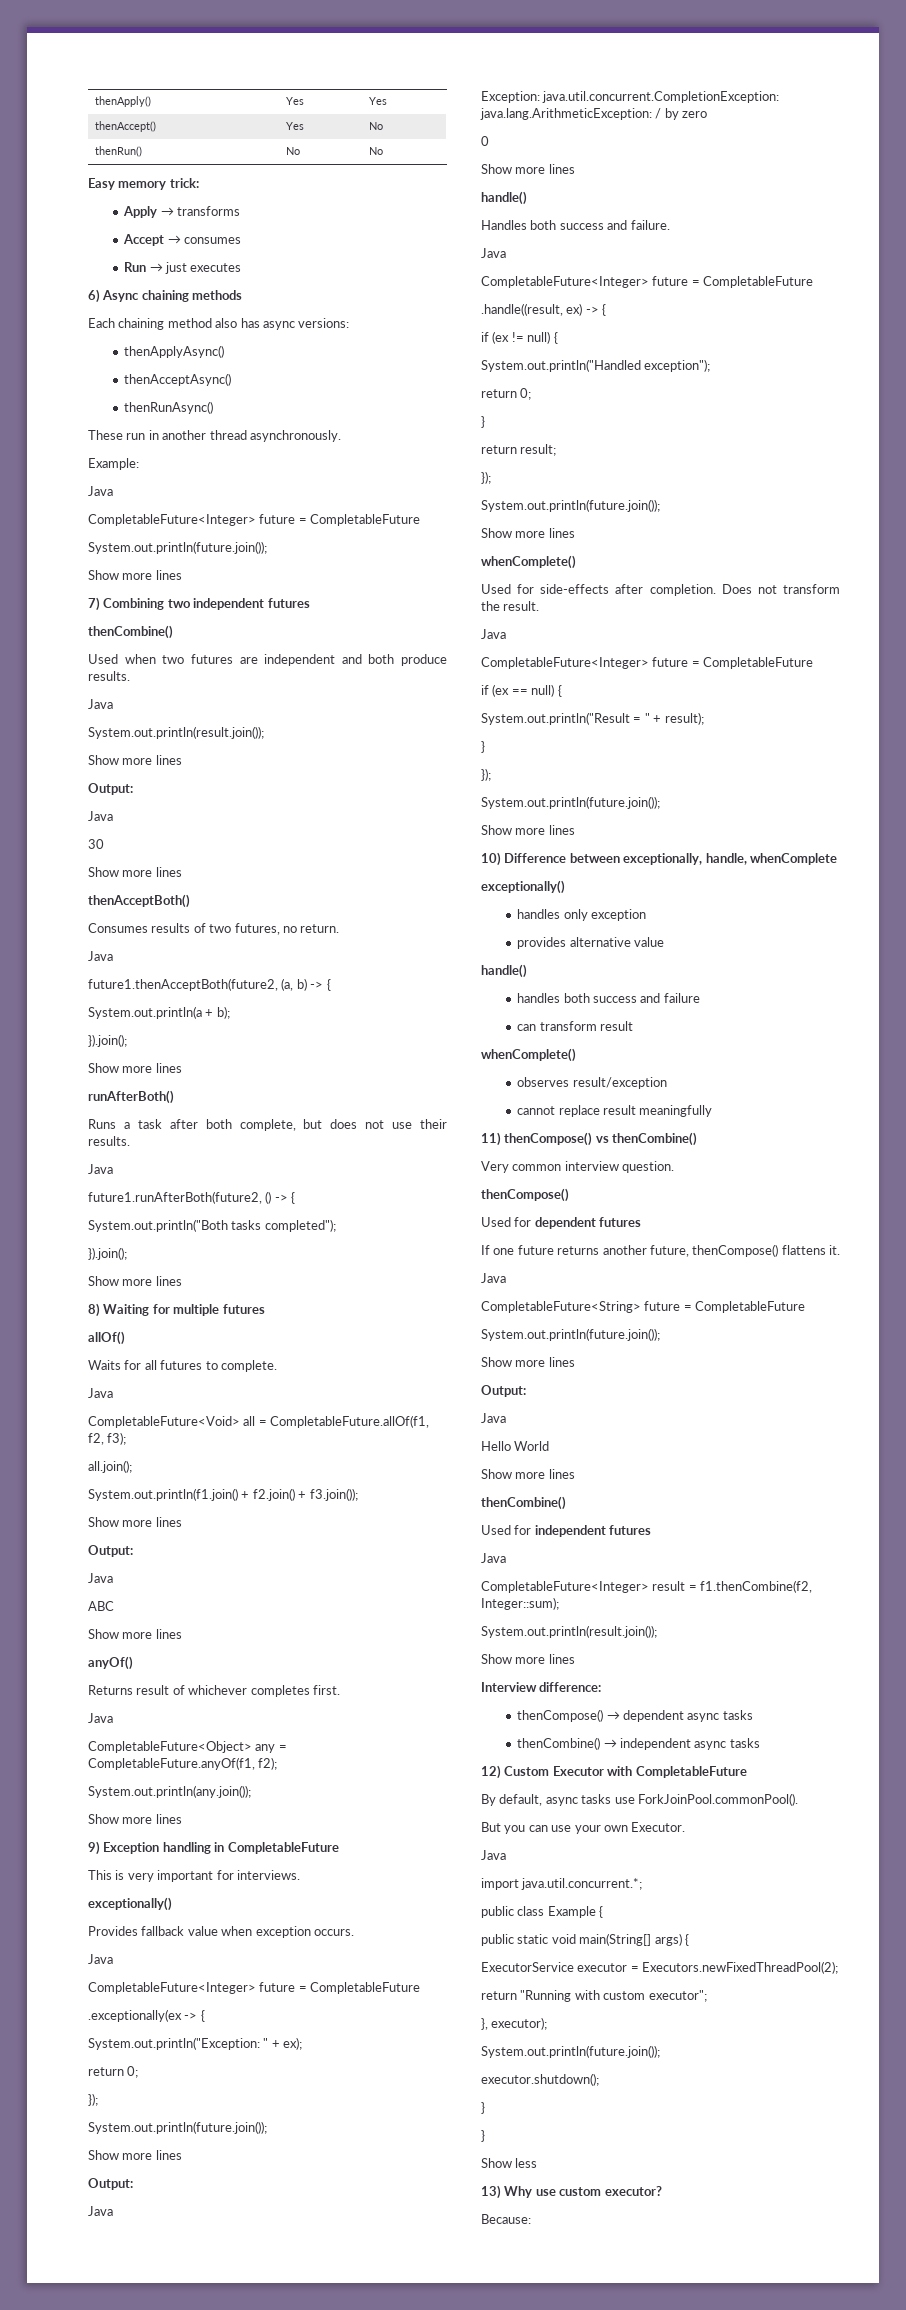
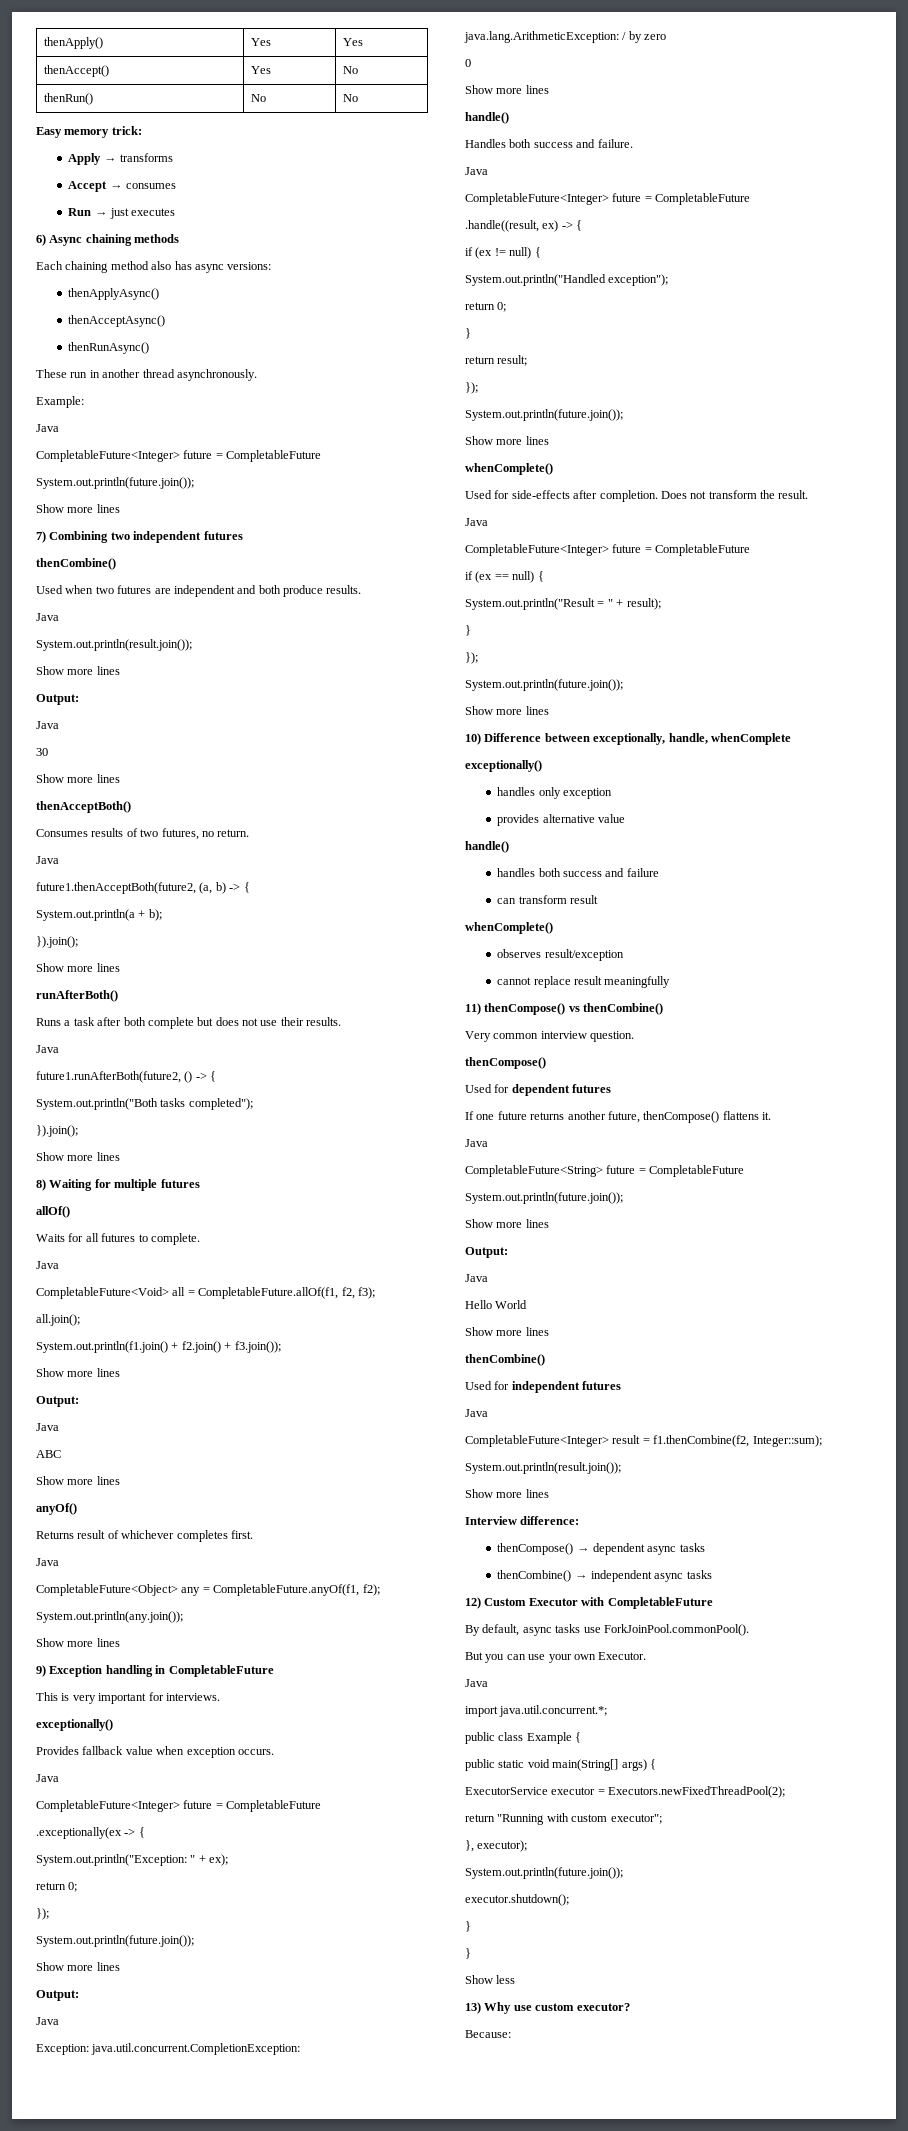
- Runs a task after both complete, but does not use their results.
+ Runs a task after both complete but does not use their results.

